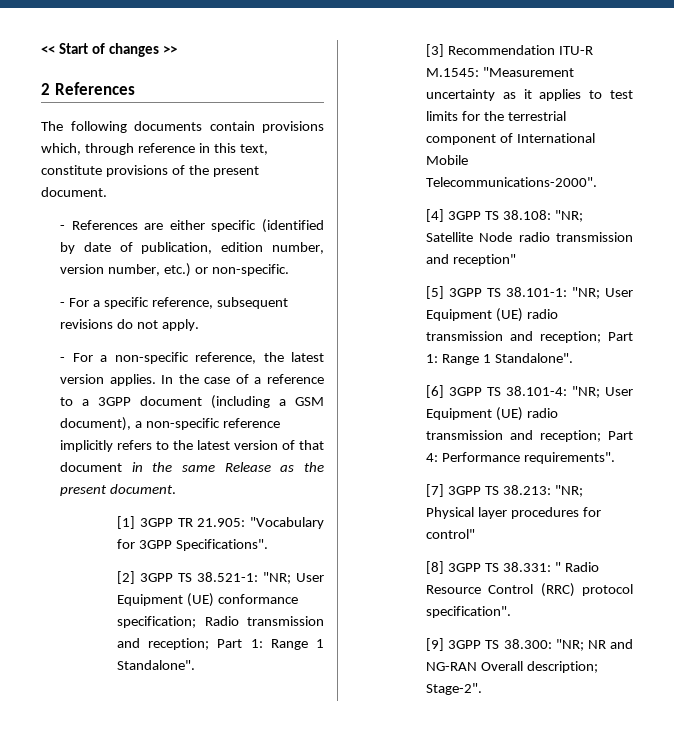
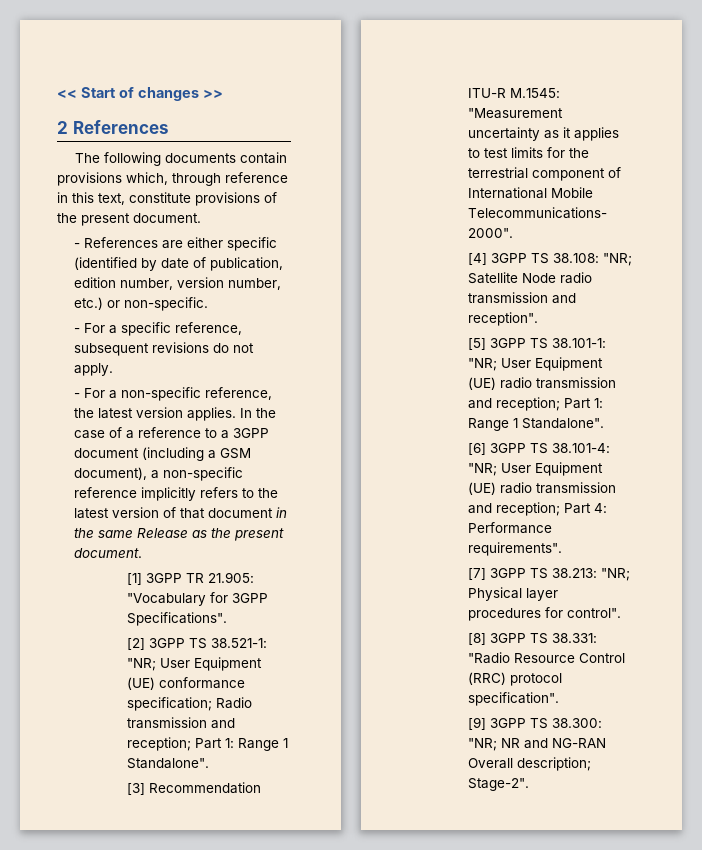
- [4] 3GPP TS 38.108: "NR; Satellite Node radio transmission and reception"
+ [4] 3GPP TS 38.108: "NR; Satellite Node radio transmission and reception".
- [7] 3GPP TS 38.213: "NR; Physical layer procedures for control"
+ [7] 3GPP TS 38.213: "NR; Physical layer procedures for control".
- [8] 3GPP TS 38.331: " Radio Resource Control (RRC) protocol specification".
+ [8] 3GPP TS 38.331: "Radio Resource Control (RRC) protocol specification".

